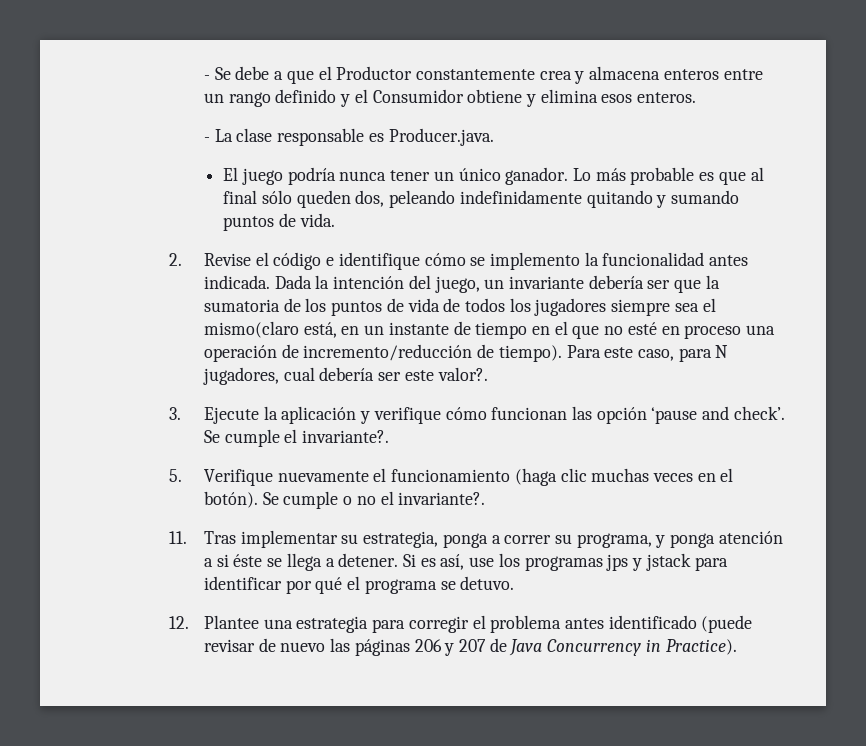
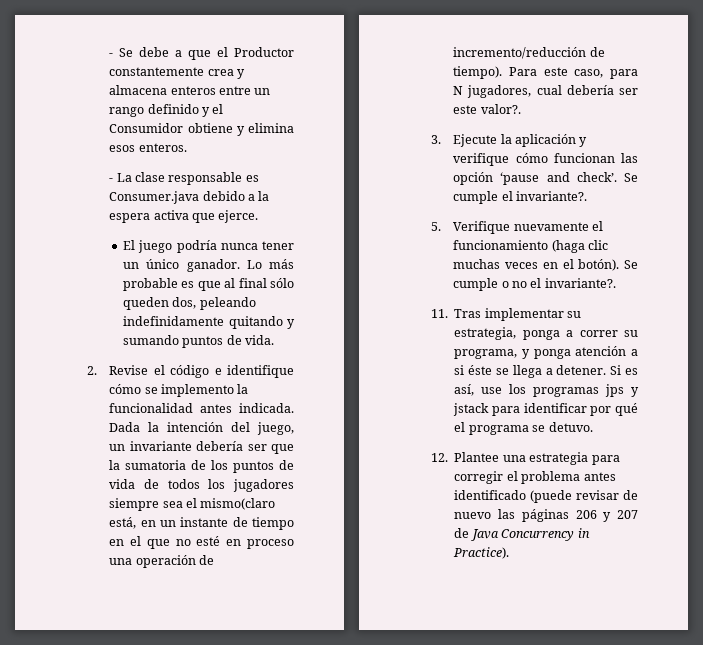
- - La clase responsable es Producer.java.
+ - La clase responsable es Consumer.java debido a la espera activa que ejerce.

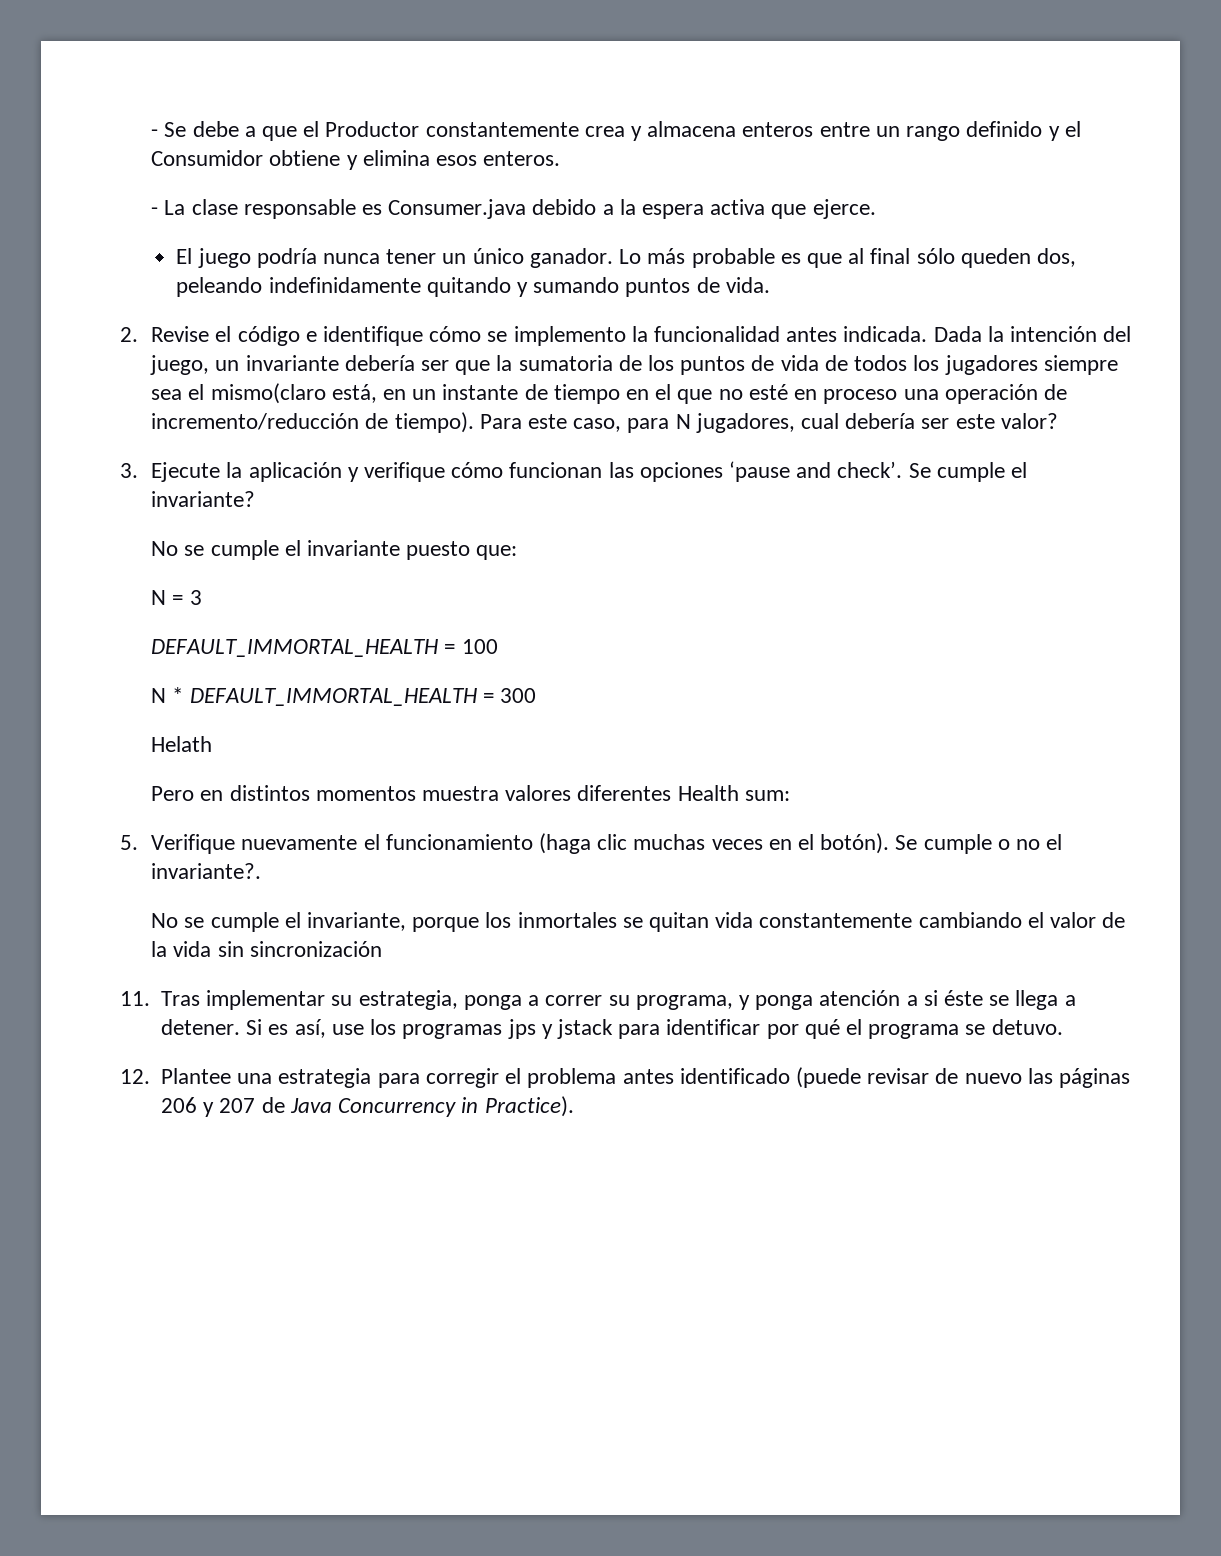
- Para este caso, para N jugadores, cual debería ser este valor?.
+ Para este caso, para N jugadores, cual debería ser este valor?
- 3. Ejecute la aplicación y verifique cómo funcionan las opción ‘pause and check’.
+ 3. Ejecute la aplicación y verifique cómo funcionan las opciones ‘pause and check’.
- Se cumple el invariante?.
+ Se cumple el invariante?
+ No se cumple el invariante puesto que:
+ N = 3
+ DEFAULT_IMMORTAL_HEALTH = 100
+ N * DEFAULT_IMMORTAL_HEALTH = 300
+ Helath
+ Pero en distintos momentos muestra valores diferentes Health sum:
+ No se cumple el invariante, porque los inmortales se quitan vida constantemente cambiando el valor de la vida sin sincronización

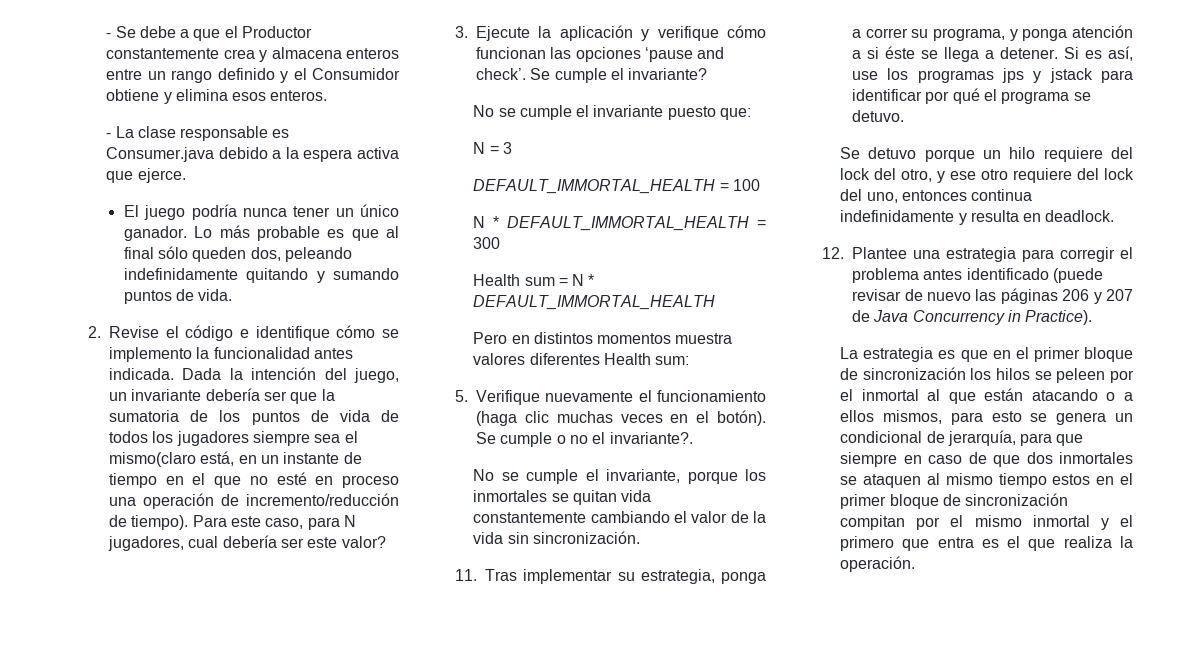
- Helath
+ Health sum = N * DEFAULT_IMMORTAL_HEALTH
- No se cumple el invariante, porque los inmortales se quitan vida constantemente cambiando el valor de la vida sin sincronización
+ No se cumple el invariante, porque los inmortales se quitan vida constantemente cambiando el valor de la vida sin sincronización.
+ Se detuvo porque un hilo requiere del lock del otro, y ese otro requiere del lock del uno, entonces continua indefinidamente y resulta en deadlock.
+ La estrategia es que en el primer bloque de sincronización los hilos se peleen por el inmortal al que están atacando o a ellos mismos, para esto se genera un condicional de jerarquía, para que siempre en caso de que dos inmortales se ataquen al mismo tiempo estos en el primer bloque de sincronización compitan por el mismo inmortal y el primero que entra es el que realiza la operación.

